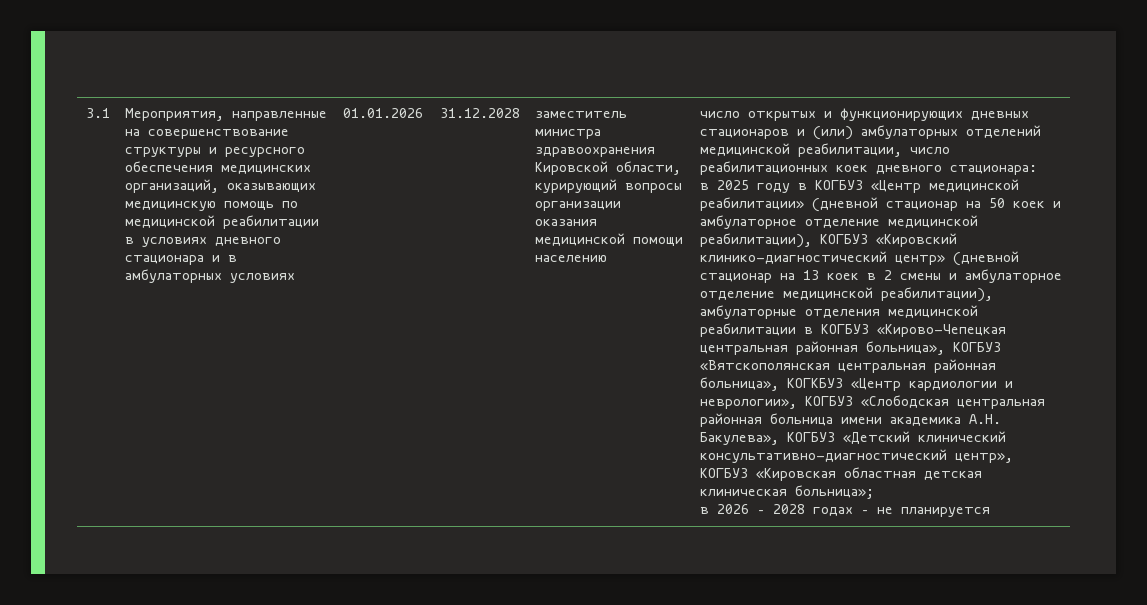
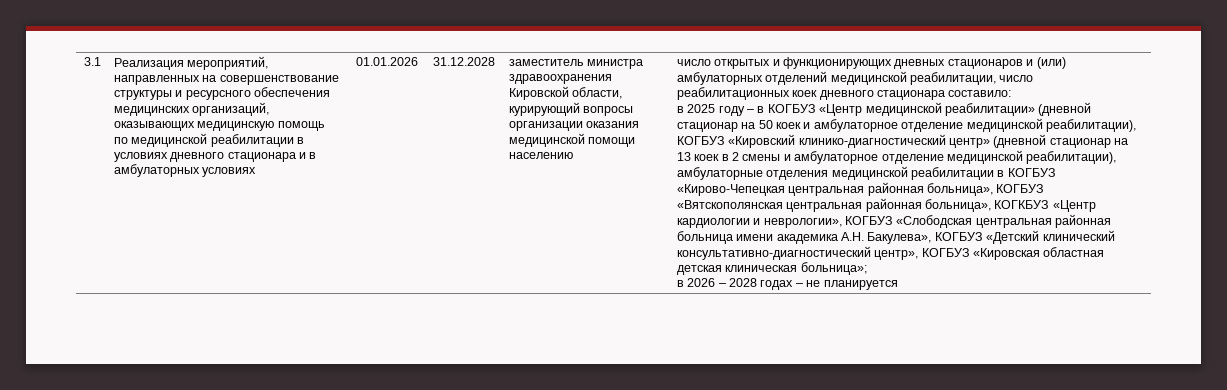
- Мероприятия, направленные на совершенствование структуры и ресурсного обеспечения медицинских организаций, оказывающих медицинскую помощь по медицинской реабилитации в условиях дневного стационара и в амбулаторных условиях
+ Реализация мероприятий, направленных на совершенствование структуры и ресурсного обеспечения медицинских организаций, оказывающих медицинскую помощь по медицинской реабилитации в условиях дневного стационара и в амбулаторных условиях
- число открытых и функционирующих дневных стационаров и (или) амбулаторных отделений медицинской реабилитации, число реабилитационных коек дневного стационара:
+ число открытых и функционирующих дневных стационаров и (или) амбулаторных отделений медицинской реабилитации, число реабилитационных коек дневного стационара составило:
- в 2025 году в КОГБУЗ «Центр медицинской реабилитации» (дневной стационар на 50 коек и амбулаторное отделение медицинской реабилитации), КОГБУЗ «Кировский клинико-диагностический центр» (дневной стационар на 13 коек в 2 смены и амбулаторное отделение медицинской реабилитации), амбулаторные отделения медицинской реабилитации в КОГБУЗ «Кирово-Чепецкая центральная районная больница», КОГБУЗ «Вятскополянская центральная районная больница», КОГКБУЗ «Центр кардиологии и неврологии», КОГБУЗ «Слободская центральная районная больница имени академика А.Н. Бакулева», КОГБУЗ «Детский клинический консультативно-диагностический центр», КОГБУЗ «Кировская областная детская клиническая больница»;
+ в 2025 году – в КОГБУЗ «Центр медицинской реабилитации» (дневной стационар на 50 коек и амбулаторное отделение медицинской реабилитации), КОГБУЗ «Кировский клинико-диагностический центр» (дневной стационар на 13 коек в 2 смены и амбулаторное отделение медицинской реабилитации), амбулаторные отделения медицинской реабилитации в КОГБУЗ «Кирово-Чепецкая центральная районная больница», КОГБУЗ «Вятскополянская центральная районная больница», КОГКБУЗ «Центр кардиологии и неврологии», КОГБУЗ «Слободская центральная районная больница имени академика А.Н. Бакулева», КОГБУЗ «Детский клинический консультативно-диагностический центр», КОГБУЗ «Кировская областная детская клиническая больница»;

